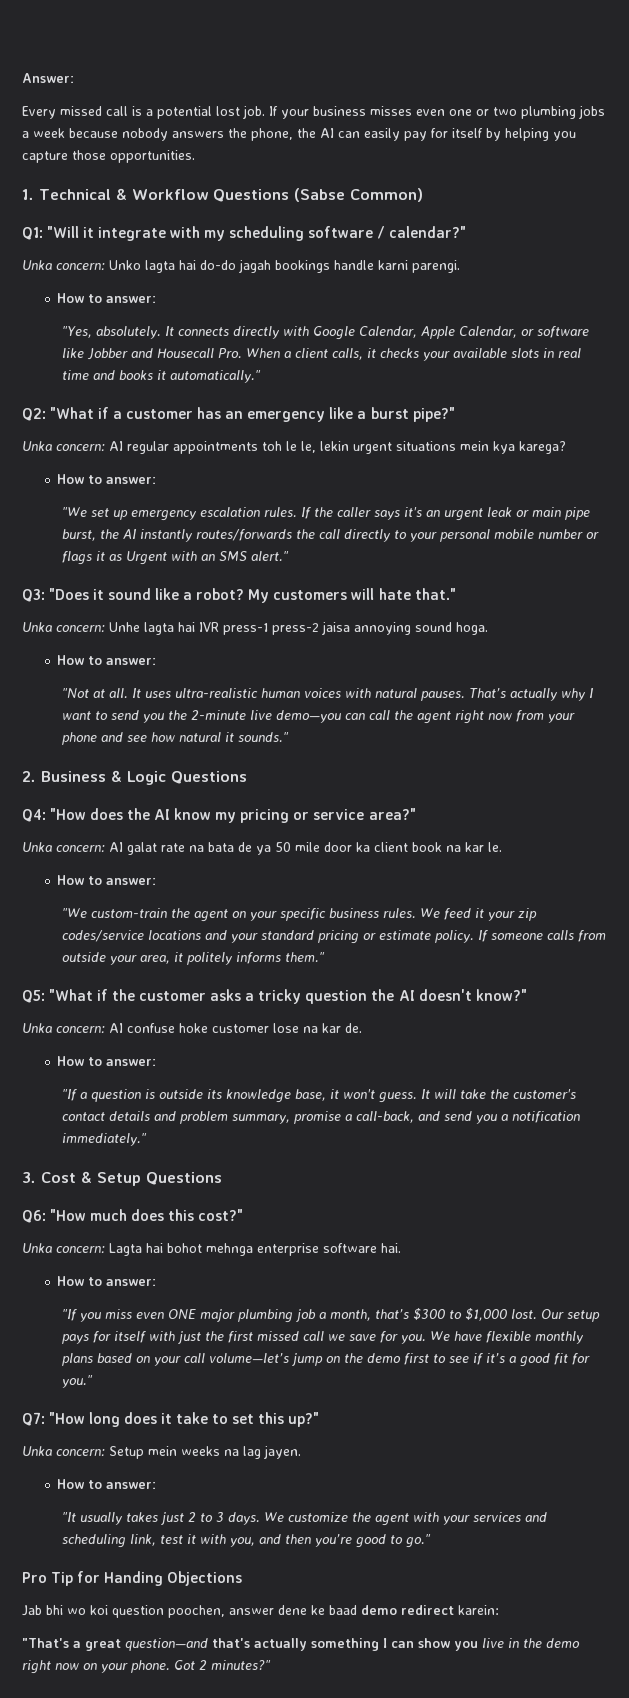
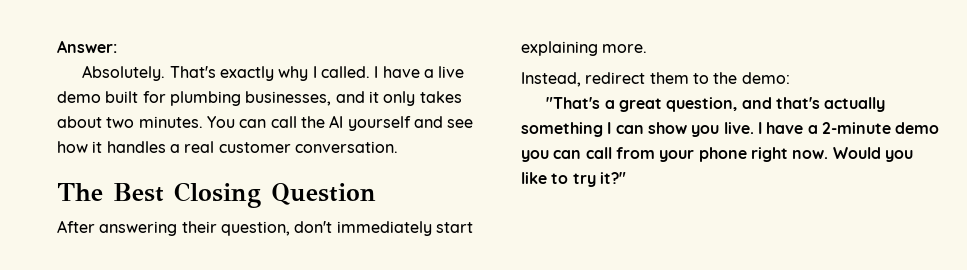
- Every missed call is a potential lost job. If your business misses even one or two plumbing jobs a week because nobody answers the phone, the AI can easily pay for itself by helping you capture those opportunities.
- 1. Technical & Workflow Questions (Sabse Common)
- Q1: "Will it integrate with my scheduling software / calendar?"
- Unka concern: Unko lagta hai do-do jagah bookings handle karni parengi.
- How to answer:
- "Yes, absolutely. It connects directly with Google Calendar, Apple Calendar, or software like Jobber and Housecall Pro. When a client calls, it checks your available slots in real time and books it automatically."
- Q2: "What if a customer has an emergency like a burst pipe?"
- Unka concern: AI regular appointments toh le le, lekin urgent situations mein kya karega?
- How to answer:
- "We set up emergency escalation rules. If the caller says it's an urgent leak or main pipe burst, the AI instantly routes/forwards the call directly to your personal mobile number or flags it as Urgent with an SMS alert."
- Q3: "Does it sound like a robot? My customers will hate that."
- Unka concern: Unhe lagta hai IVR press-1 press-2 jaisa annoying sound hoga.
- How to answer:
- "Not at all. It uses ultra-realistic human voices with natural pauses. That’s actually why I want to send you the 2-minute live demo—you can call the agent right now from your phone and see how natural it sounds."
- 2. Business & Logic Questions
- Q4: "How does the AI know my pricing or service area?"
- Unka concern: AI galat rate na bata de ya 50 mile door ka client book na kar le.
- How to answer:
- "We custom-train the agent on your specific business rules. We feed it your zip codes/service locations and your standard pricing or estimate policy. If someone calls from outside your area, it politely informs them."
- Q5: "What if the customer asks a tricky question the AI doesn't know?"
- Unka concern: AI confuse hoke customer lose na kar de.
- How to answer:
- "If a question is outside its knowledge base, it won't guess. It will take the customer's contact details and problem summary, promise a call-back, and send you a notification immediately."
- 3. Cost & Setup Questions
- Q6: "How much does this cost?"
- Unka concern: Lagta hai bohot mehnga enterprise software hai.
- How to answer:
- "If you miss even ONE major plumbing job a month, that’s $300 to $1,000 lost. Our setup pays for itself with just the first missed call we save for you. We have flexible monthly plans based on your call volume—let’s jump on the demo first to see if it’s a good fit for you."
- Q7: "How long does it take to set this up?"
- Unka concern: Setup mein weeks na lag jayen.
- How to answer:
- "It usually takes just 2 to 3 days. We customize the agent with your services and scheduling link, test it with you, and then you’re good to go."
- Pro Tip for Handing Objections
- Jab bhi wo koi question poochen, answer dene ke baad demo redirect karein:
+ Absolutely. That's exactly why I called. I have a live demo built for plumbing businesses, and it only takes about two minutes. You can call the AI yourself and see how it handles a real customer conversation.
+ The Best Closing Question
+ After answering their question, don't immediately start explaining more.
+ Instead, redirect them to the demo:
- "That's a great question—and that's actually something I can show you live in the demo right now on your phone. Got 2 minutes?"
+ "That's a great question, and that's actually something I can show you live. I have a 2-minute demo you can call from your phone right now. Would you like to try it?"

